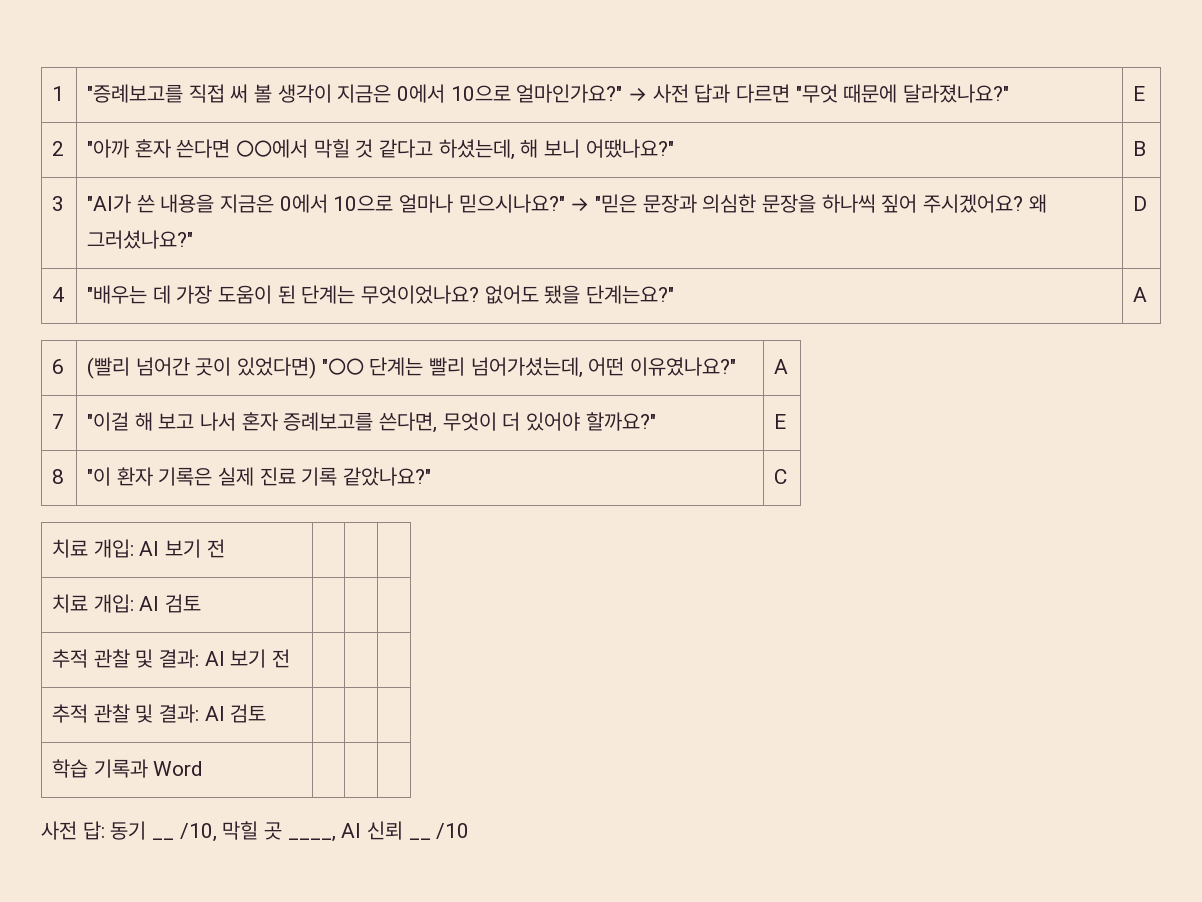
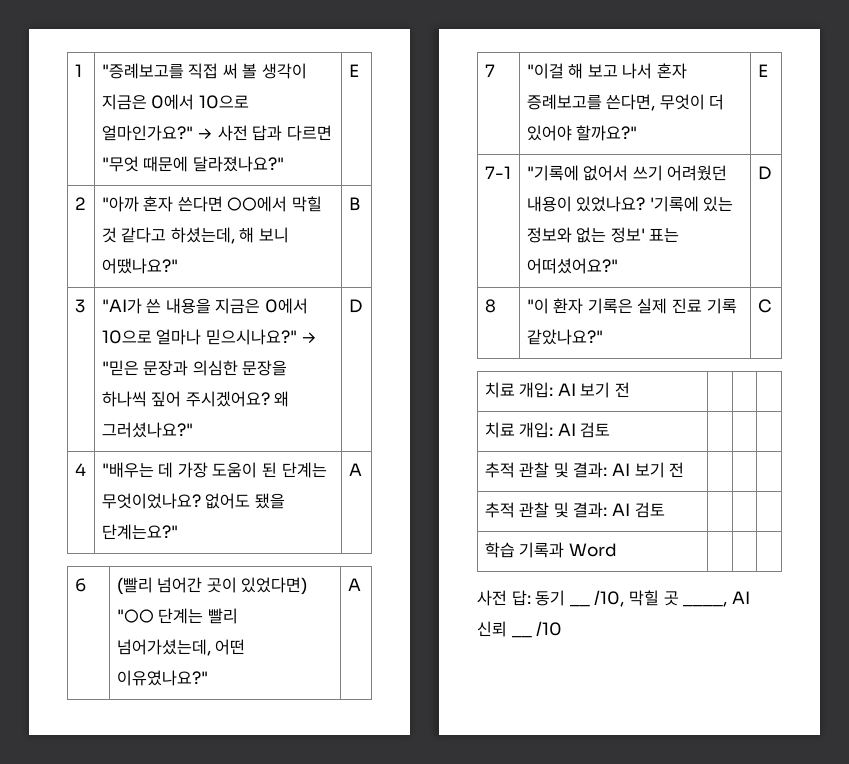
+ 7-1 | "기록에 없어서 쓰기 어려웠던 내용이 있었나요? '기록에 있는 정보와 없는 정보' 표는 어떠셨어요?" | D

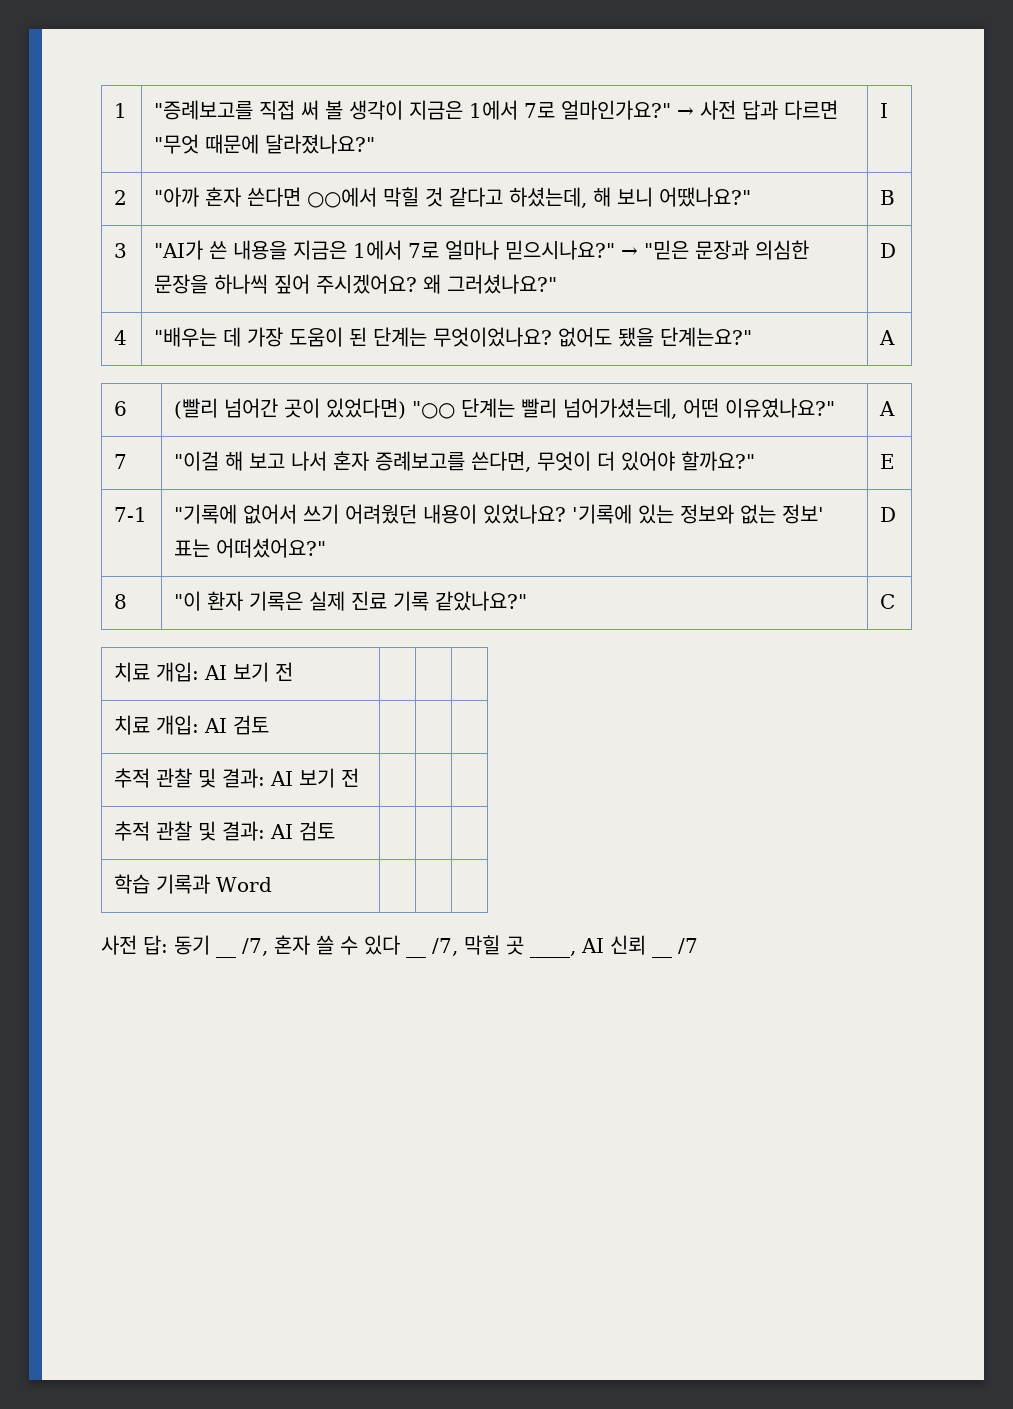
- 1 | "증례보고를 직접 써 볼 생각이 지금은 0에서 10으로 얼마인가요?" → 사전 답과 다르면 "무엇 때문에 달라졌나요?" | E
+ 1 | "증례보고를 직접 써 볼 생각이 지금은 1에서 7로 얼마인가요?" → 사전 답과 다르면 "무엇 때문에 달라졌나요?" | I
- 3 | "AI가 쓴 내용을 지금은 0에서 10으로 얼마나 믿으시나요?" → "믿은 문장과 의심한 문장을 하나씩 짚어 주시겠어요? 왜 그러셨나요?" | D
+ 3 | "AI가 쓴 내용을 지금은 1에서 7로 얼마나 믿으시나요?" → "믿은 문장과 의심한 문장을 하나씩 짚어 주시겠어요? 왜 그러셨나요?" | D
- 사전 답: 동기 __ /10, 막힐 곳 ____, AI 신뢰 __ /10
+ 사전 답: 동기 __ /7, 혼자 쓸 수 있다 __ /7, 막힐 곳 ____, AI 신뢰 __ /7

